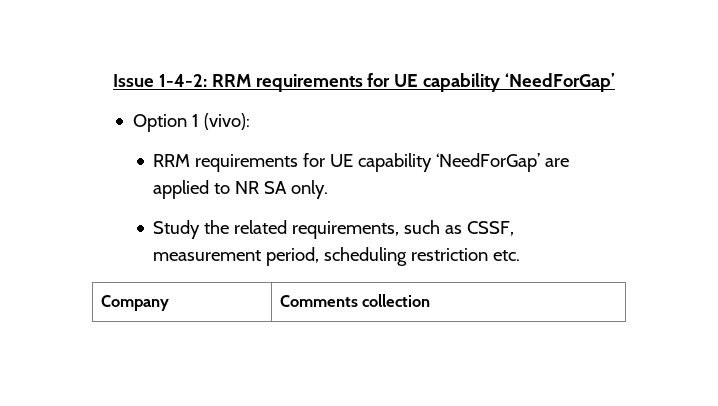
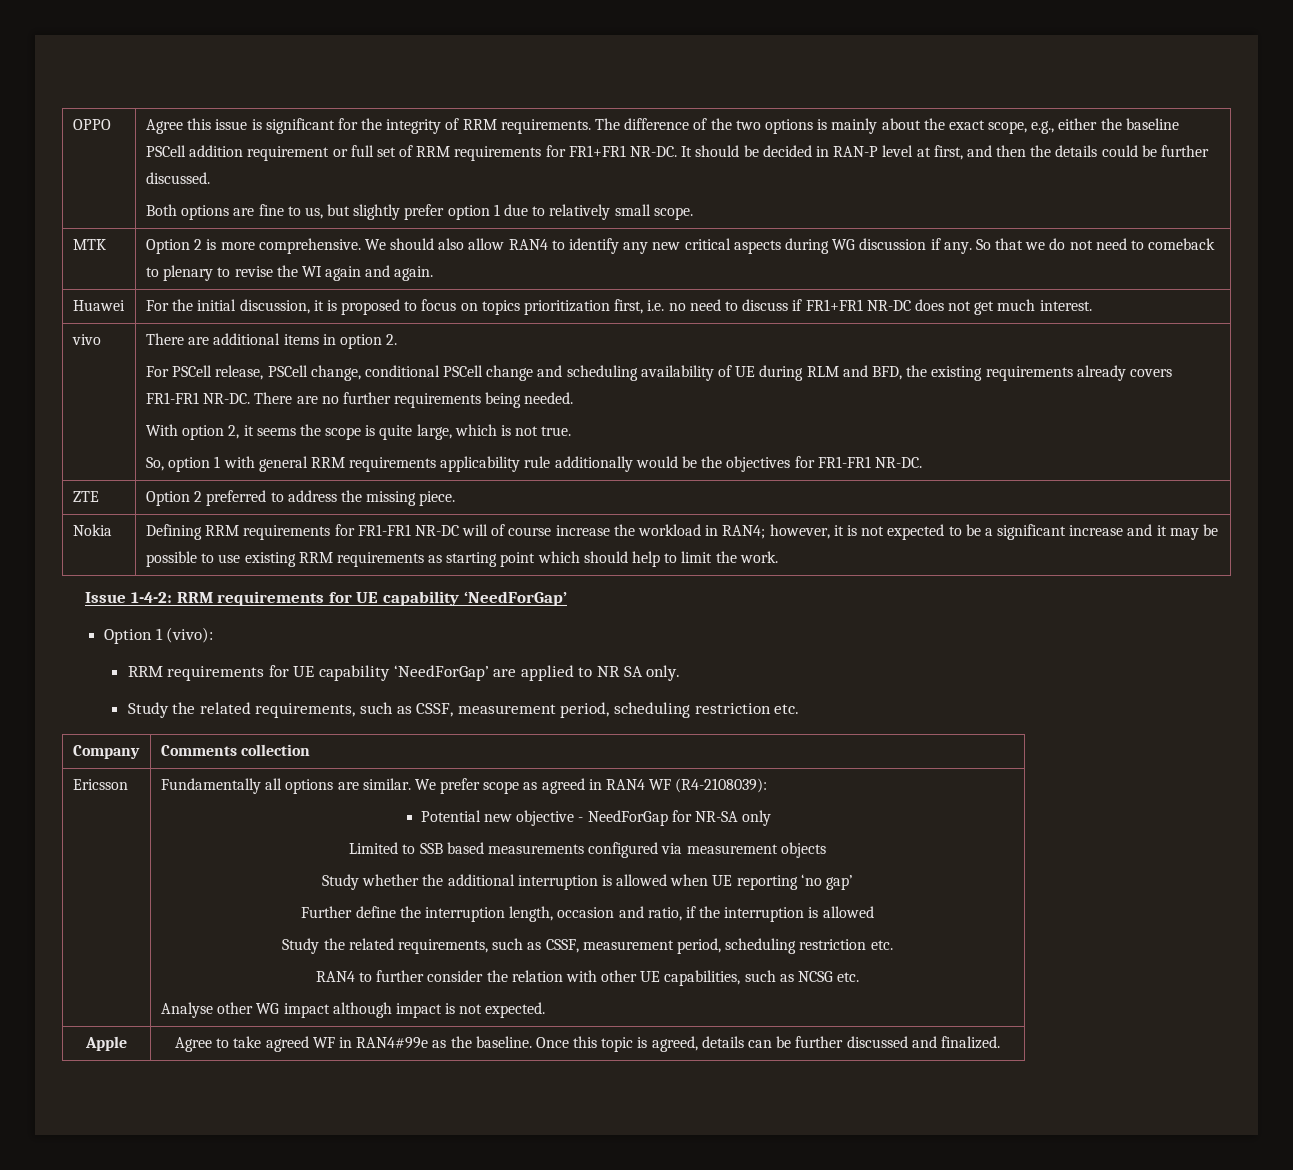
+ OPPO | Agree this issue is significant for the integrity of RRM requirements. The difference of the two options is mainly about the exact scope, e.g., either the baseline PSCell addition requirement or full set of RRM requirements for FR1+FR1 NR-DC. It should be decided in RAN-P level at first, and then the details could be further discussed.
+ Both options are fine to us, but slightly prefer option 1 due to relatively small scope.
+ MTK | Option 2 is more comprehensive. We should also allow RAN4 to identify any new critical aspects during WG discussion if any. So that we do not need to comeback to plenary to revise the WI again and again.
+ Huawei | For the initial discussion, it is proposed to focus on topics prioritization first, i.e. no need to discuss if FR1+FR1 NR-DC does not get much interest.
+ vivo | There are additional items in option 2.
+ For PSCell release, PSCell change, conditional PSCell change and scheduling availability of UE during RLM and BFD, the existing requirements already covers FR1-FR1 NR-DC. There are no further requirements being needed.
+ With option 2, it seems the scope is quite large, which is not true.
+ So, option 1 with general RRM requirements applicability rule additionally would be the objectives for FR1-FR1 NR-DC.
+ ZTE | Option 2 preferred to address the missing piece.
+ Nokia | Defining RRM requirements for FR1-FR1 NR-DC will of course increase the workload in RAN4; however, it is not expected to be a significant increase and it may be possible to use existing RRM requirements as starting point which should help to limit the work.
+ Ericsson | Fundamentally all options are similar. We prefer scope as agreed in RAN4 WF (R4-2108039):
+ Potential new objective - NeedForGap for NR-SA only
+ Limited to SSB based measurements configured via measurement objects
+ Study whether the additional interruption is allowed when UE reporting ‘no gap’
+ Further define the interruption length, occasion and ratio, if the interruption is allowed
+ Study the related requirements, such as CSSF, measurement period, scheduling restriction etc.
+ RAN4 to further consider the relation with other UE capabilities, such as NCSG etc.
+ Analyse other WG impact although impact is not expected.
+ Apple | Agree to take agreed WF in RAN4#99e as the baseline. Once this topic is agreed, details can be further discussed and finalized.

